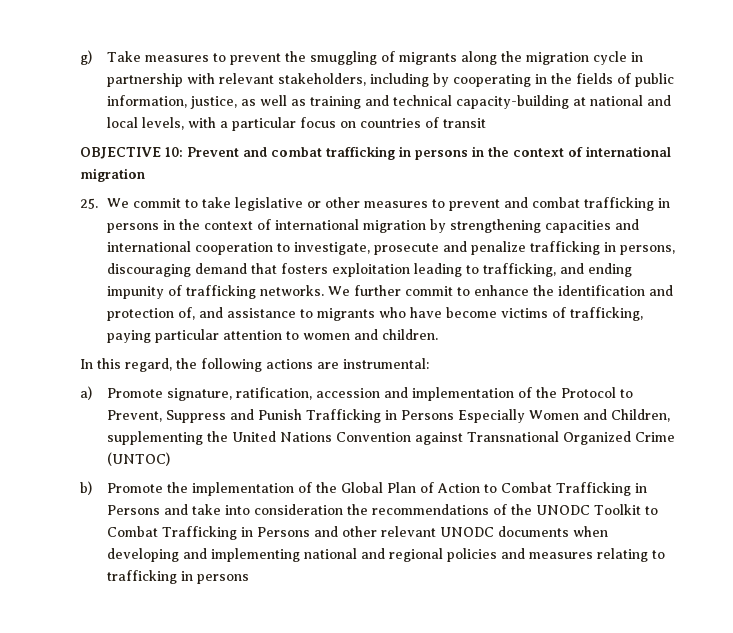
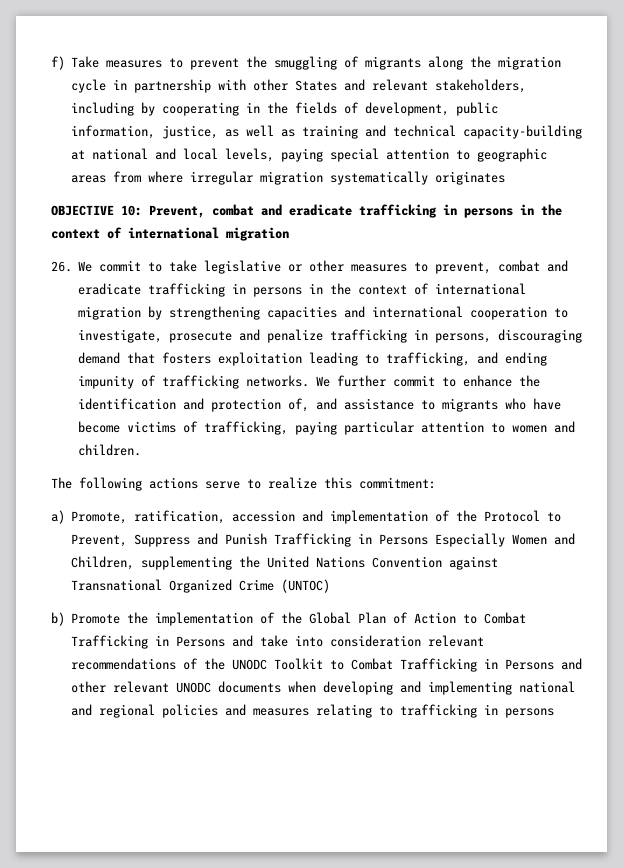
- g) Take measures to prevent the smuggling of migrants along the migration cycle in partnership with relevant stakeholders, including by cooperating in the fields of public information, justice, as well as training and technical capacity-building at national and local levels, with a particular focus on countries of transit
- OBJECTIVE 10: Prevent and combat trafficking in persons in the context of international migration
+ f) Take measures to prevent the smuggling of migrants along the migration cycle in partnership with other States and relevant stakeholders, including by cooperating in the fields of development, public information, justice, as well as training and technical capacity-building at national and local levels, paying special attention to geographic areas from where irregular migration systematically originates
+ OBJECTIVE 10: Prevent, combat and eradicate trafficking in persons in the context of international migration
- 25. We commit to take legislative or other measures to prevent and combat trafficking in persons in the context of international migration by strengthening capacities and international cooperation to investigate, prosecute and penalize trafficking in persons, discouraging demand that fosters exploitation leading to trafficking, and ending impunity of trafficking networks.
+ 26. We commit to take legislative or other measures to prevent, combat and eradicate trafficking in persons in the context of international migration by strengthening capacities and international cooperation to investigate, prosecute and penalize trafficking in persons, discouraging demand that fosters exploitation leading to trafficking, and ending impunity of trafficking networks.
- In this regard, the following actions are instrumental:
+ The following actions serve to realize this commitment:
- a) Promote signature, ratification, accession and implementation of the Protocol to Prevent, Suppress and Punish Trafficking in Persons Especially Women and Children, supplementing the United Nations Convention against Transnational Organized Crime (UNTOC)
+ a) Promote, ratification, accession and implementation of the Protocol to Prevent, Suppress and Punish Trafficking in Persons Especially Women and Children, supplementing the United Nations Convention against Transnational Organized Crime (UNTOC)
- b) Promote the implementation of the Global Plan of Action to Combat Trafficking in Persons and take into consideration the recommendations of the UNODC Toolkit to Combat Trafficking in Persons and other relevant UNODC documents when developing and implementing national and regional policies and measures relating to trafficking in persons
+ b) Promote the implementation of the Global Plan of Action to Combat Trafficking in Persons and take into consideration relevant recommendations of the UNODC Toolkit to Combat Trafficking in Persons and other relevant UNODC documents when developing and implementing national and regional policies and measures relating to trafficking in persons

